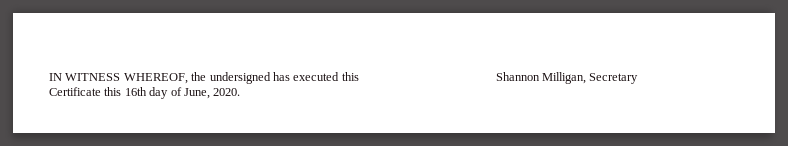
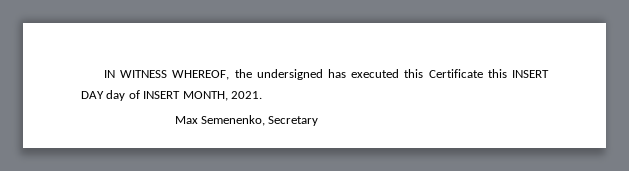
- IN WITNESS WHEREOF, the undersigned has executed this Certificate this 16th day of June, 2020.
- Shannon Milligan, Secretary
+ IN WITNESS WHEREOF, the undersigned has executed this Certificate this INSERT DAY day of INSERT MONTH, 2021.
+ Max Semenenko, Secretary

